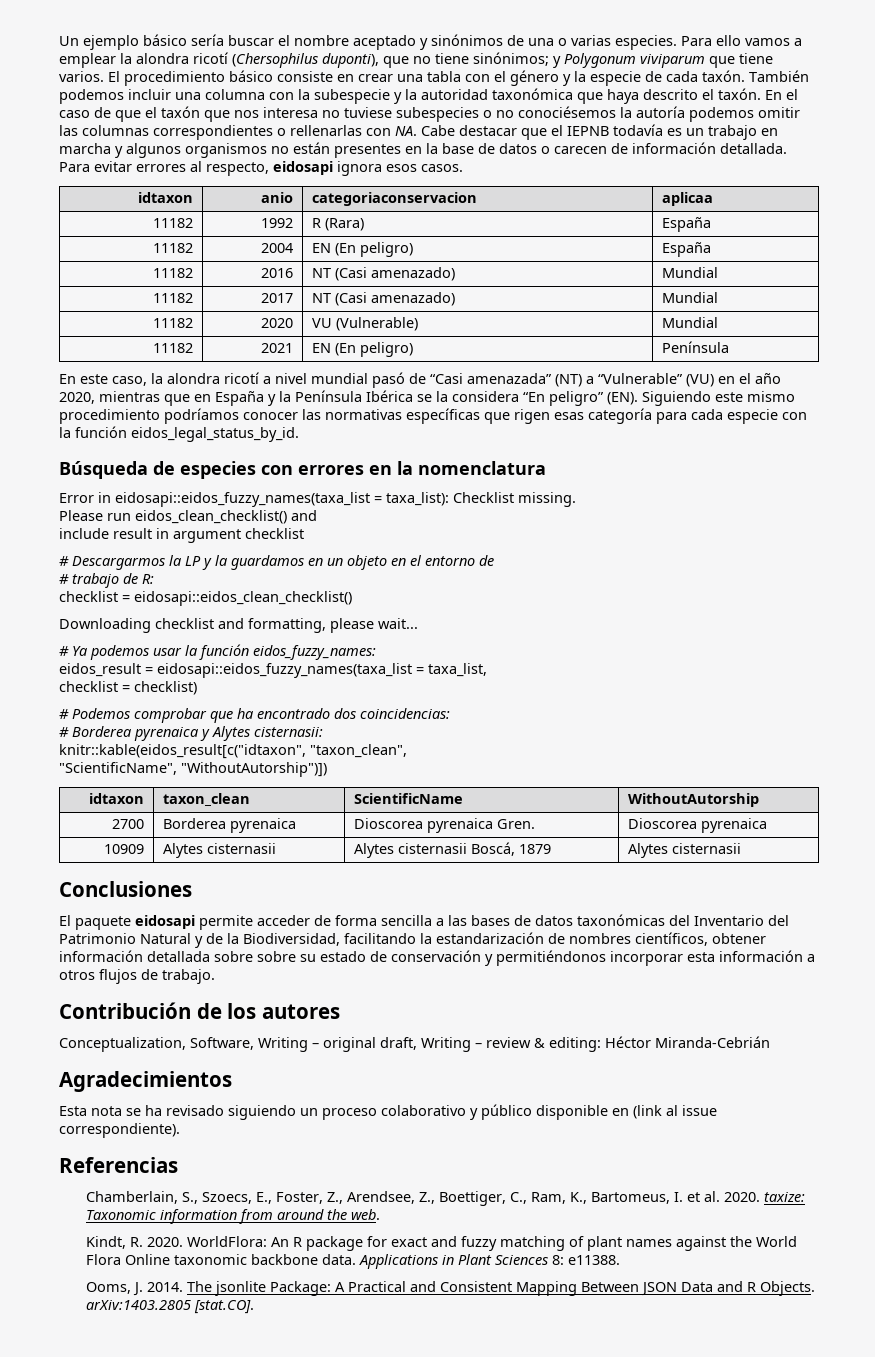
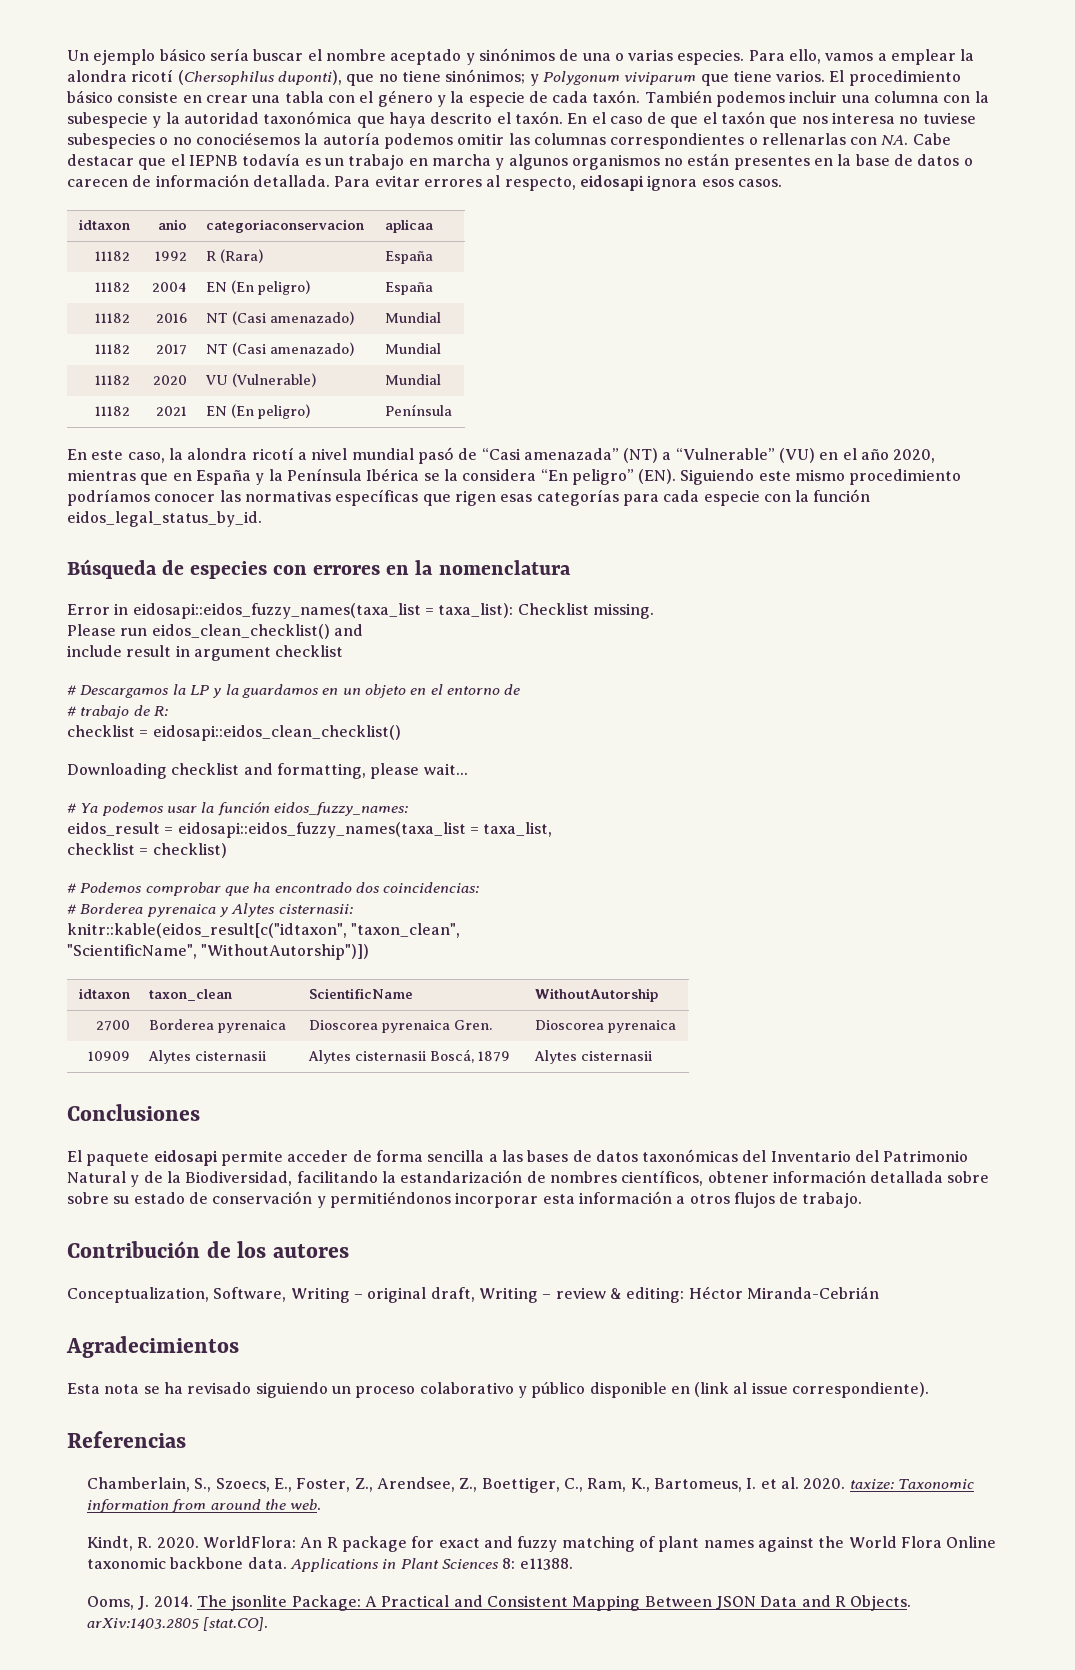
- Para ello vamos a emplear la alondra ricotí (Chersophilus duponti), que no tiene sinónimos; y Polygonum viviparum que tiene varios.
+ Para ello, vamos a emplear la alondra ricotí (Chersophilus duponti), que no tiene sinónimos; y Polygonum viviparum que tiene varios.
- En este caso, la alondra ricotí a nivel mundial pasó de “Casi amenazada” (NT) a “Vulnerable” (VU) en el año 2020, mientras que en España y la Península Ibérica se la considera “En peligro” (EN). Siguiendo este mismo procedimiento podríamos conocer las normativas específicas que rigen esas categoría para cada especie con la función eidos_legal_status_by_id.
+ En este caso, la alondra ricotí a nivel mundial pasó de “Casi amenazada” (NT) a “Vulnerable” (VU) en el año 2020, mientras que en España y la Península Ibérica se la considera “En peligro” (EN). Siguiendo este mismo procedimiento podríamos conocer las normativas específicas que rigen esas categorías para cada especie con la función eidos_legal_status_by_id.
- # Descargarmos la LP y la guardamos en un objeto en el entorno de
+ # Descargamos la LP y la guardamos en un objeto en el entorno de

